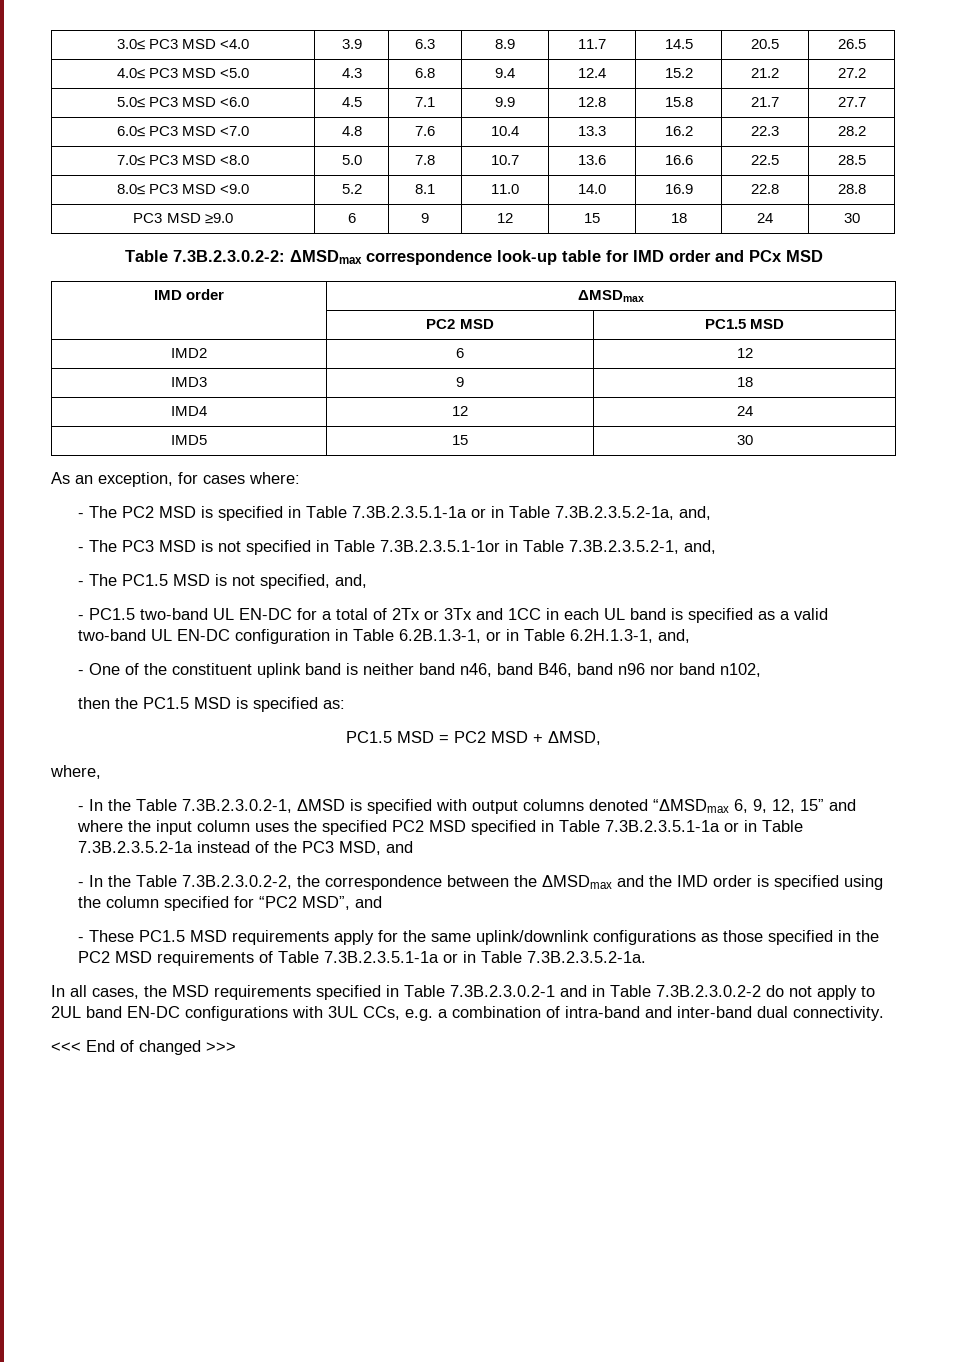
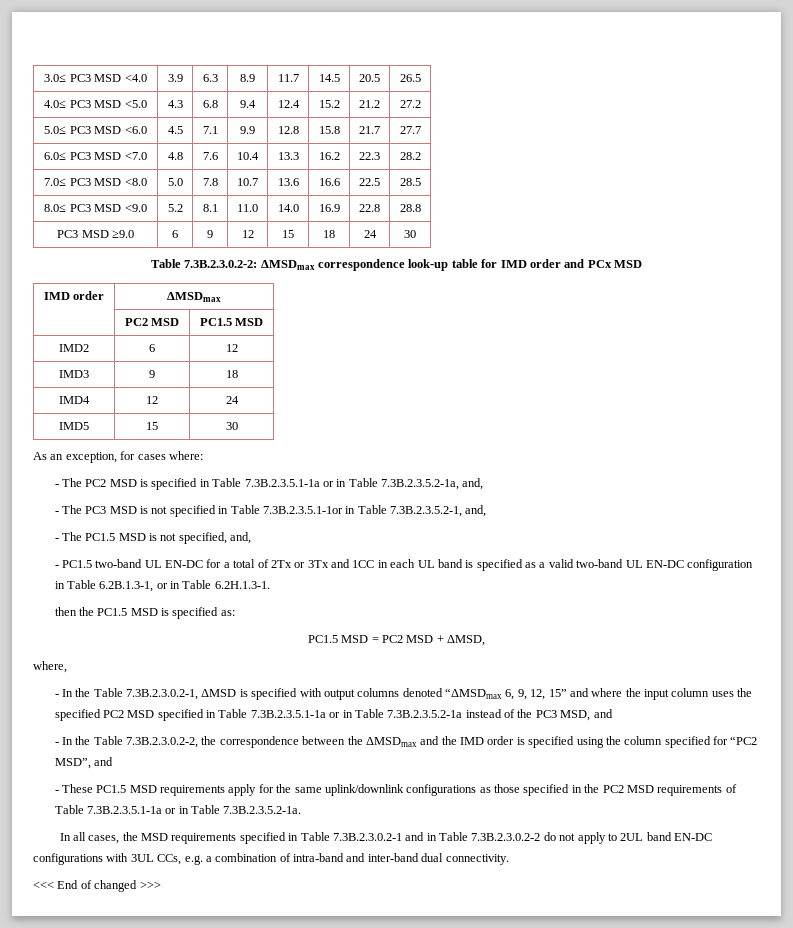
- - PC1.5 two-band UL EN-DC for a total of 2Tx or 3Tx and 1CC in each UL band is specified as a valid two-band UL EN-DC configuration in Table 6.2B.1.3-1, or in Table 6.2H.1.3-1, and,
- - One of the constituent uplink band is neither band n46, band B46, band n96 nor band n102,
+ - PC1.5 two-band UL EN-DC for a total of 2Tx or 3Tx and 1CC in each UL band is specified as a valid two-band UL EN-DC configuration in Table 6.2B.1.3-1, or in Table 6.2H.1.3-1.

